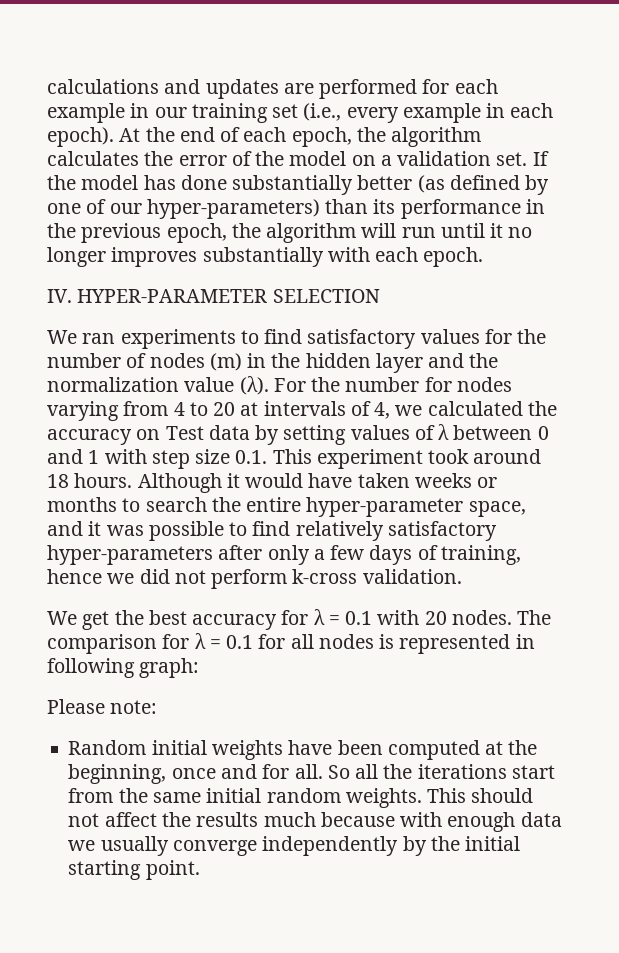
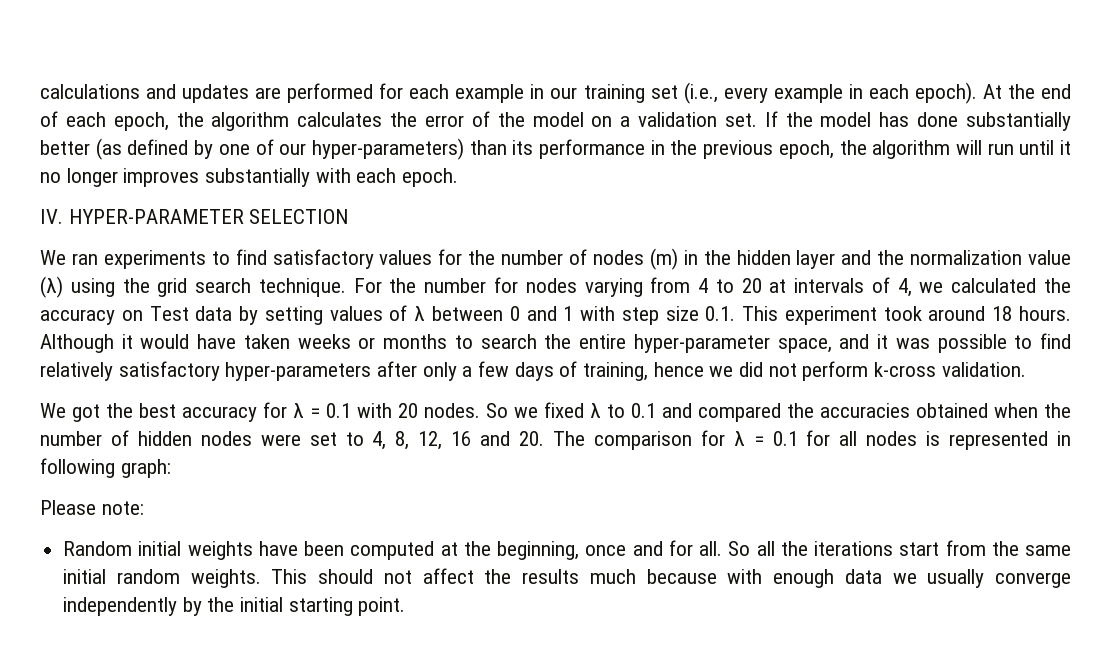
- We ran experiments to find satisfactory values for the number of nodes (m) in the hidden layer and the normalization value (λ).
+ We ran experiments to find satisfactory values for the number of nodes (m) in the hidden layer and the normalization value (λ) using the grid search technique.
- We get the best accuracy for λ = 0.1 with 20 nodes.
+ We got the best accuracy for λ = 0.1 with 20 nodes.
- The comparison for λ = 0.1 for all nodes is represented in following graph:
+ So we fixed λ to 0.1 and compared the accuracies obtained when the number of hidden nodes were set to 4, 8, 12, 16 and 20. The comparison for λ = 0.1 for all nodes is represented in following graph:

